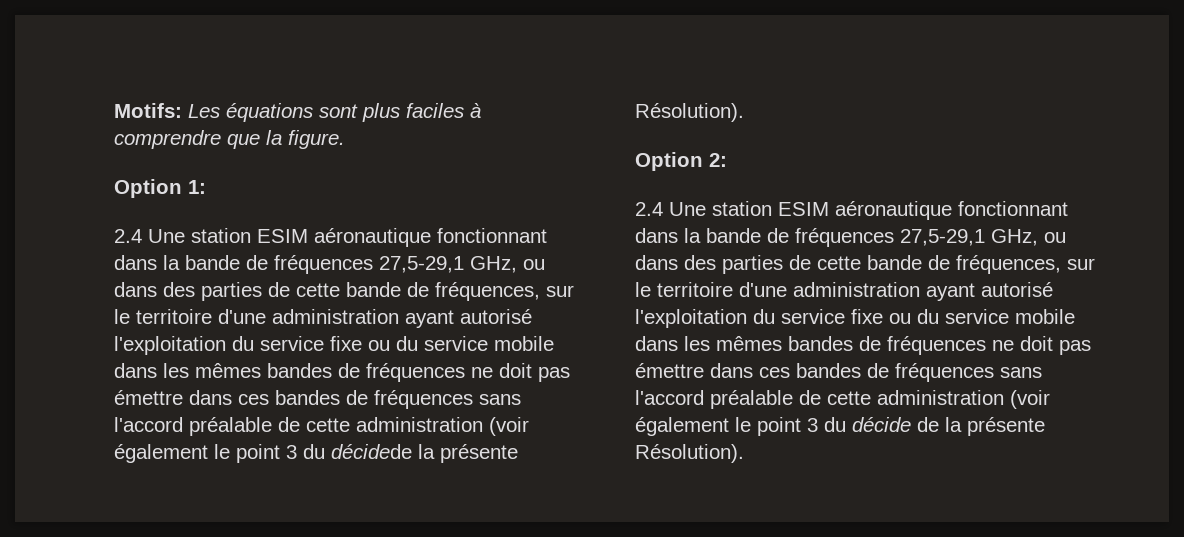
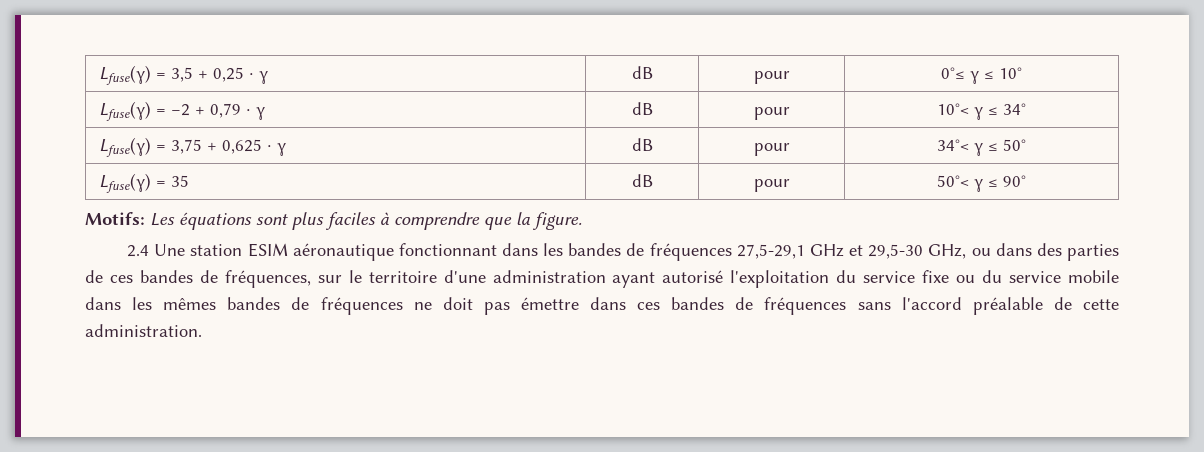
+ Lfuse(γ) = 3,5 + 0,25 · γ | dB | pour | 0°≤ γ ≤ 10°
+ Lfuse(γ) = −2 + 0,79 · γ | dB | pour | 10°< γ ≤ 34°
+ Lfuse(γ) = 3,75 + 0,625 · γ | dB | pour | 34°< γ ≤ 50°
+ Lfuse(γ) = 35 | dB | pour | 50°< γ ≤ 90°
- Option 1:
- 2.4 Une station ESIM aéronautique fonctionnant dans la bande de fréquences 27,5-29,1 GHz, ou dans des parties de cette bande de fréquences, sur le territoire d'une administration ayant autorisé l'exploitation du service fixe ou du service mobile dans les mêmes bandes de fréquences ne doit pas émettre dans ces bandes de fréquences sans l'accord préalable de cette administration (voir également le point 3 du décidede la présente Résolution).
- Option 2:
- 2.4 Une station ESIM aéronautique fonctionnant dans la bande de fréquences 27,5-29,1 GHz, ou dans des parties de cette bande de fréquences, sur le territoire d'une administration ayant autorisé l'exploitation du service fixe ou du service mobile dans les mêmes bandes de fréquences ne doit pas émettre dans ces bandes de fréquences sans l'accord préalable de cette administration (voir également le point 3 du décide de la présente Résolution).
+ 2.4 Une station ESIM aéronautique fonctionnant dans les bandes de fréquences 27,5-29,1 GHz et 29,5-30 GHz, ou dans des parties de ces bandes de fréquences, sur le territoire d'une administration ayant autorisé l'exploitation du service fixe ou du service mobile dans les mêmes bandes de fréquences ne doit pas émettre dans ces bandes de fréquences sans l'accord préalable de cette administration.

